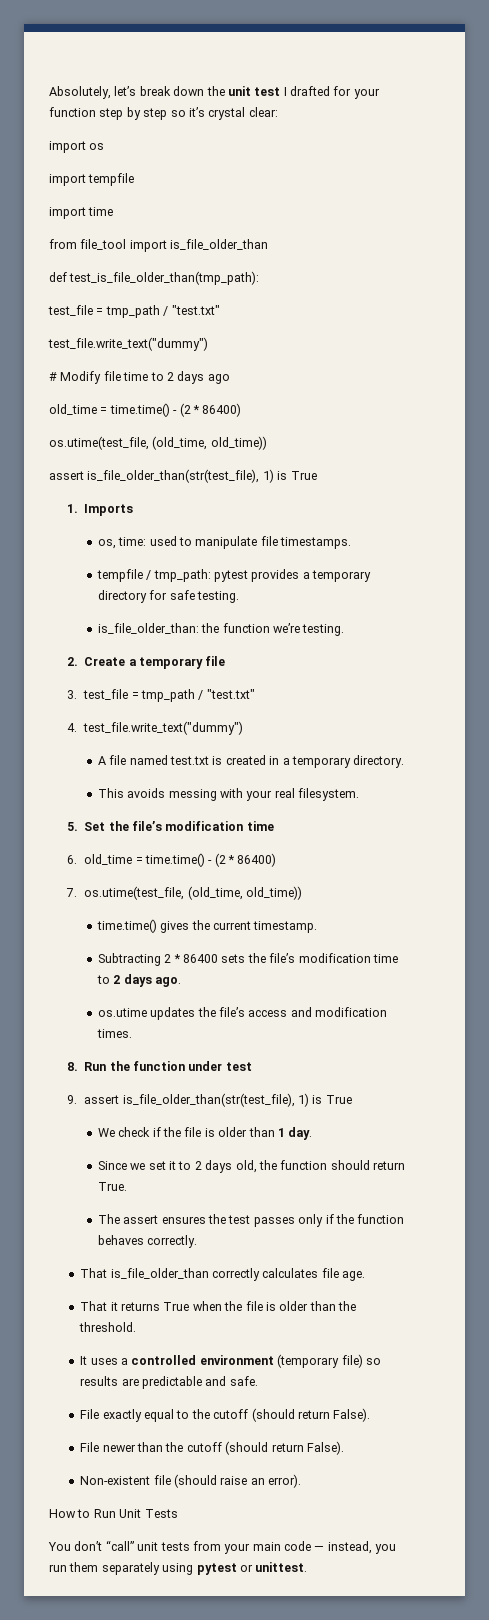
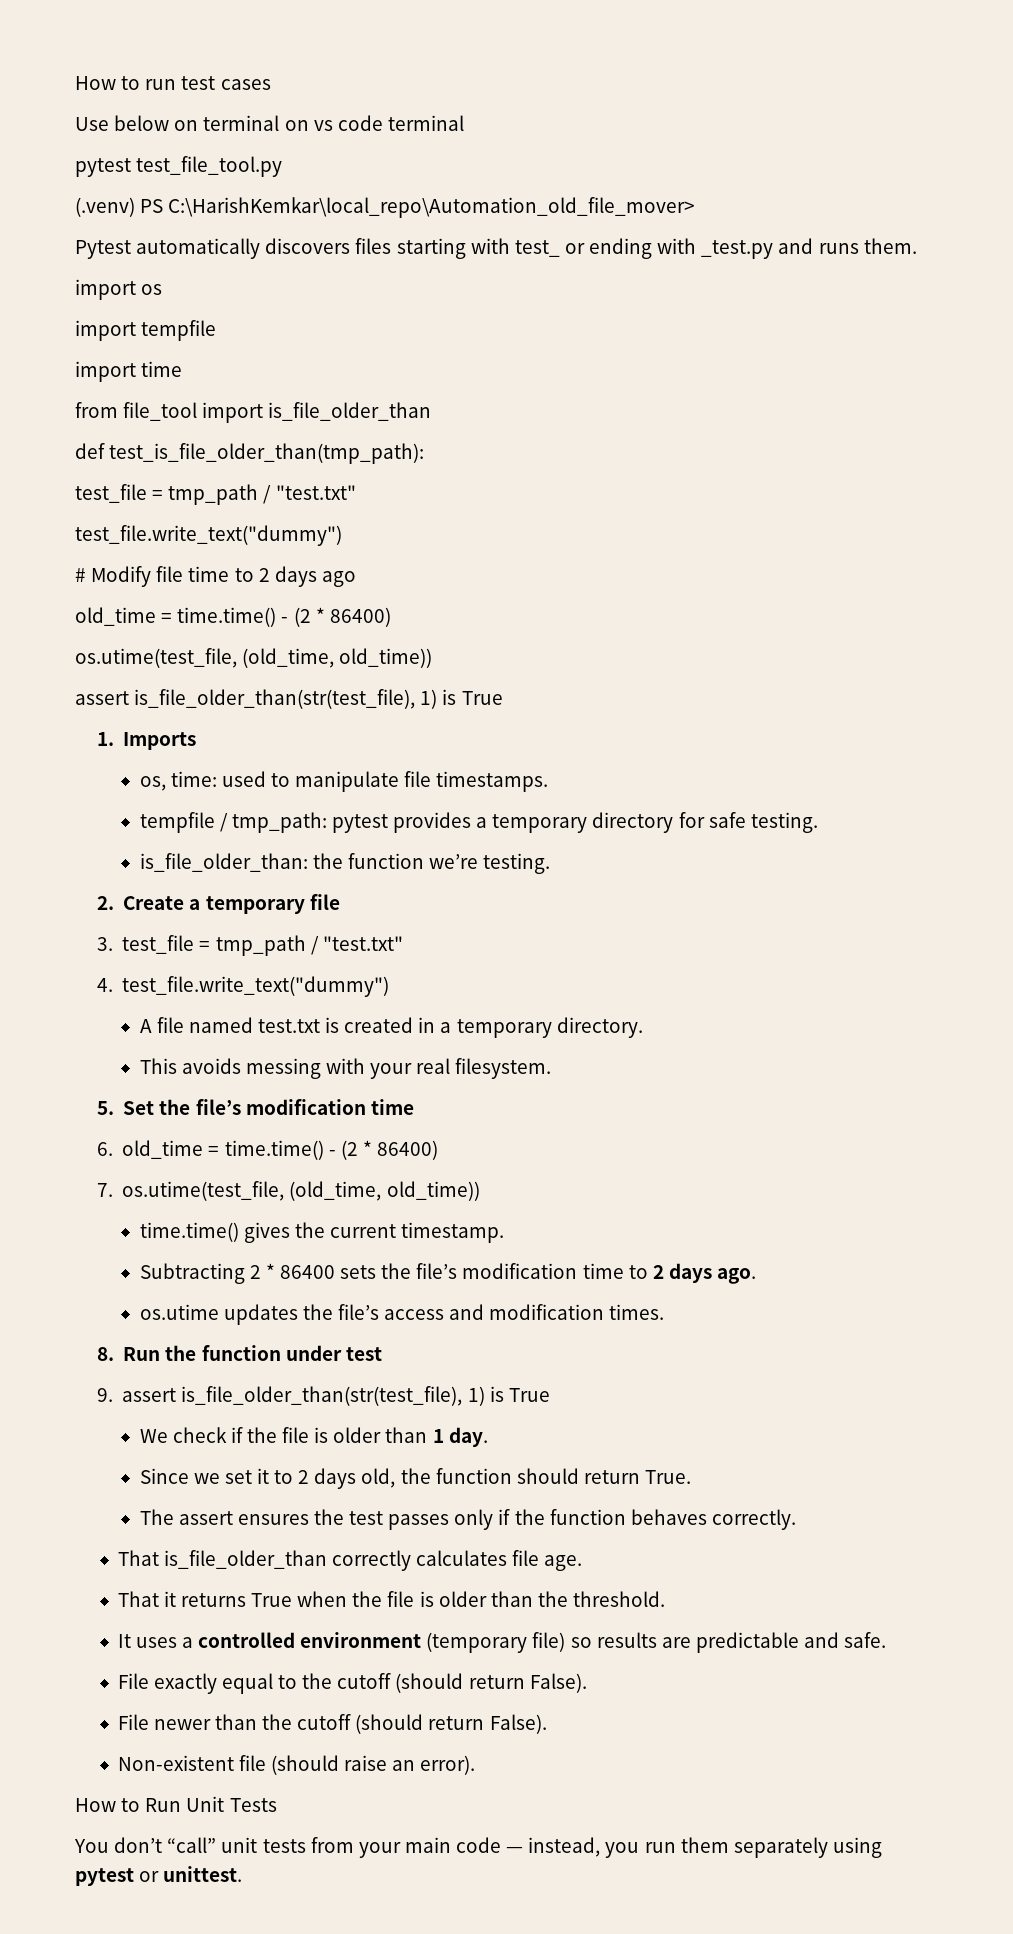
- Absolutely, let’s break down the unit test I drafted for your function step by step so it’s crystal clear:
+ How to run test cases
+ Use below on terminal on vs code terminal
+ pytest test_file_tool.py
+ (.venv) PS C:\HarishKemkar\local_repo\Automation_old_file_mover>
+ Pytest automatically discovers files starting with test_ or ending with _test.py and runs them.

